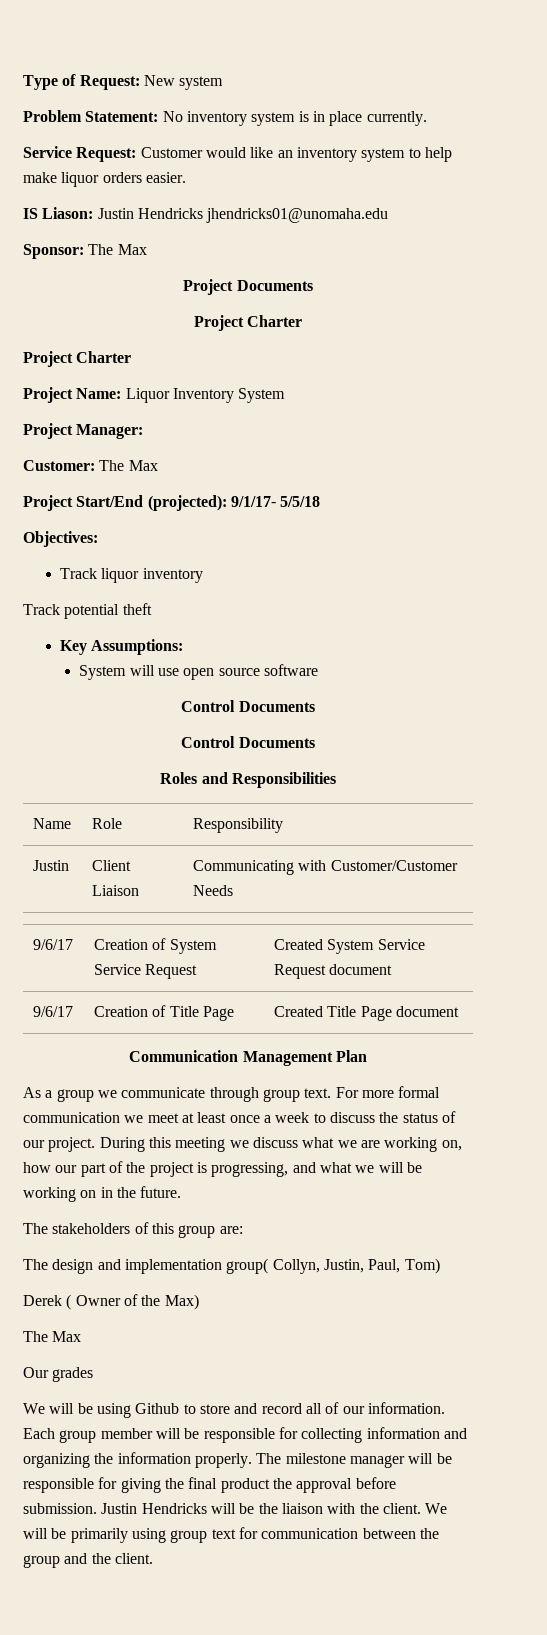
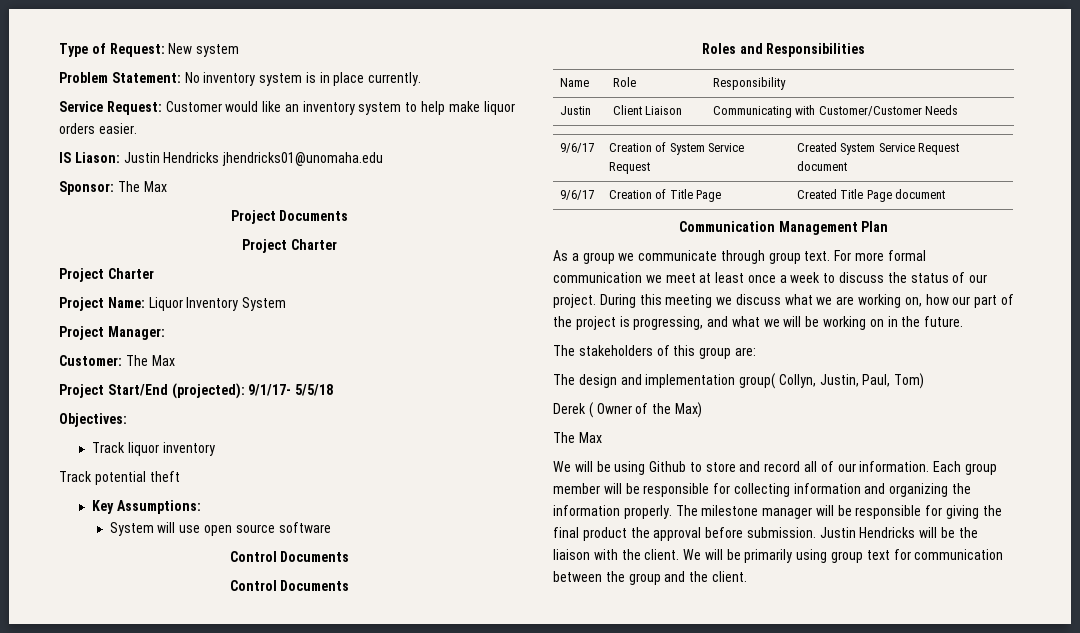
- Our grades

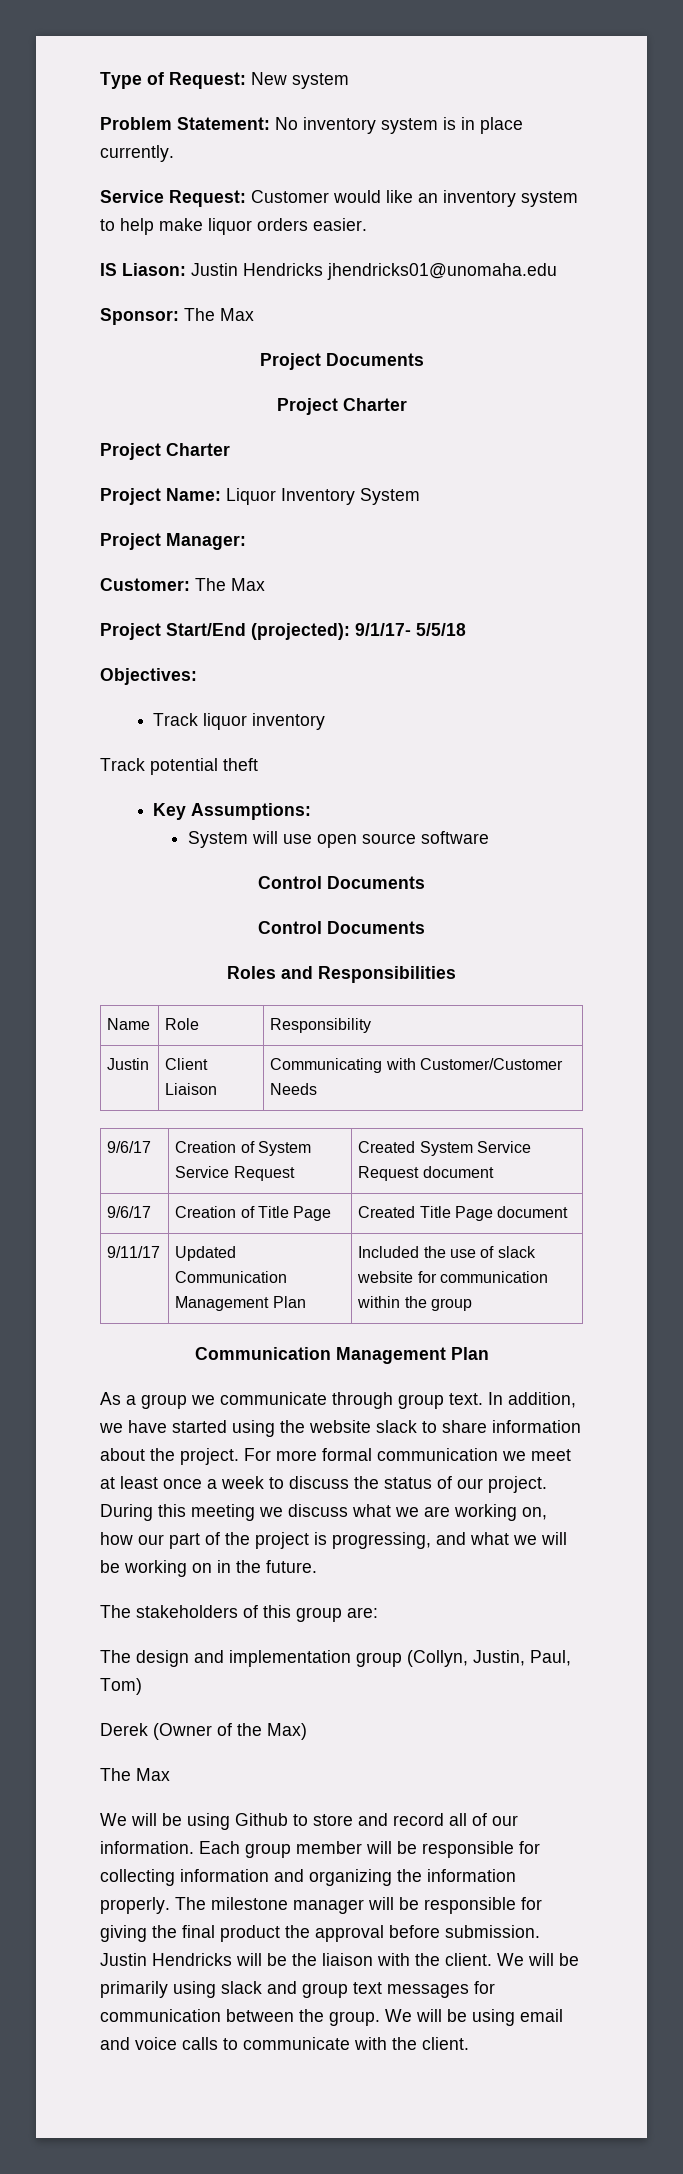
+ 9/11/17 | Updated Communication Management Plan | Included the use of slack website for communication within the group
+ In addition, we have started using the website slack to share information about the project.
- The design and implementation group( Collyn, Justin, Paul, Tom)
+ The design and implementation group (Collyn, Justin, Paul, Tom)
- Derek ( Owner of the Max)
+ Derek (Owner of the Max)
- We will be primarily using group text for communication between the group and the client.
+ We will be primarily using slack and group text messages for communication between the group. We will be using email and voice calls to communicate with the client.

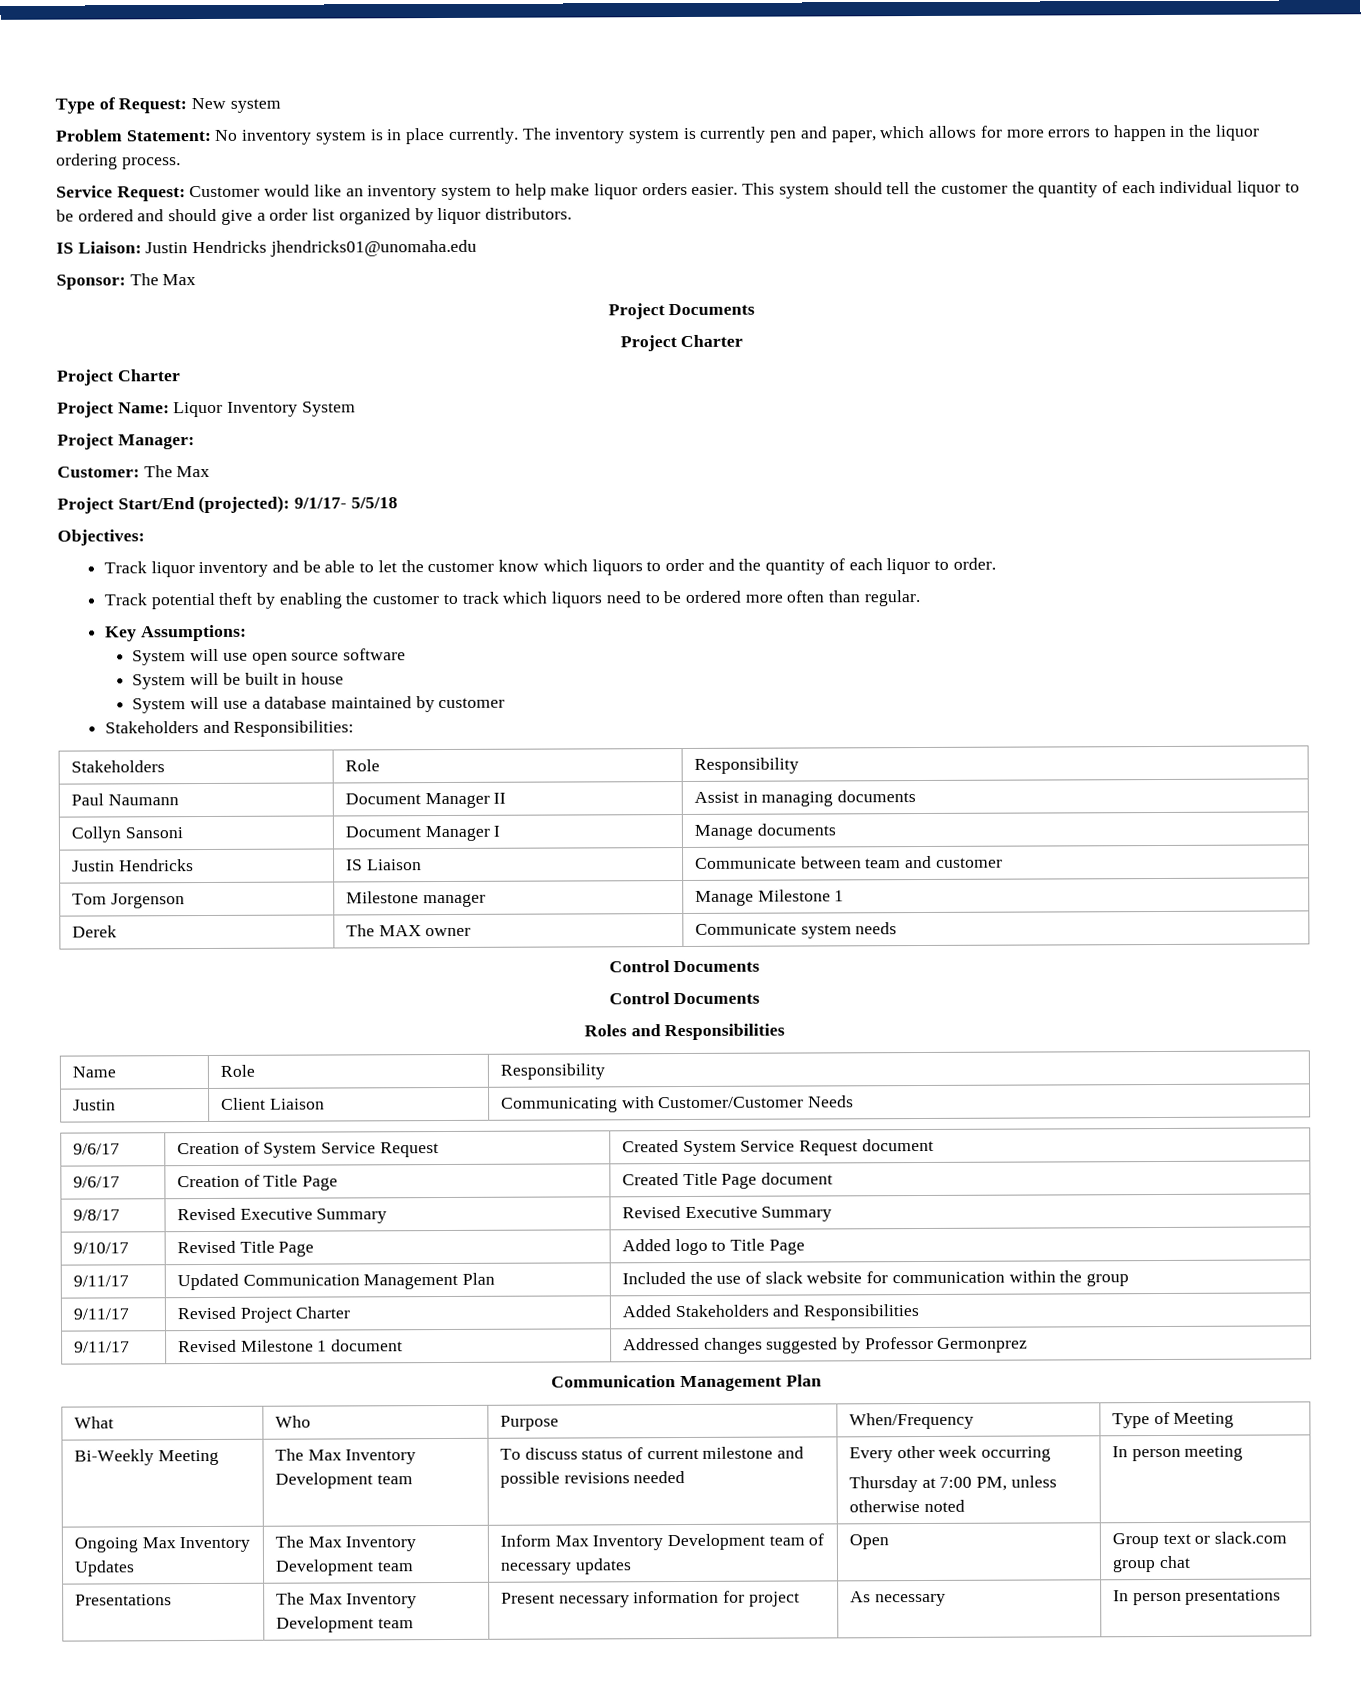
+ The inventory system is currently pen and paper, which allows for more errors to happen in the liquor ordering process.
- Service Request: Customer would like an inventory system to help make liquor orders easier.
- IS Liason: Justin Hendricks jhendricks01@unomaha.edu
+ Service Request: Customer would like an inventory system to help make liquor orders easier. This system should tell the customer the quantity of each individual liquor to be ordered and should give a order list organized by liquor distributors.
+ IS Liaison: Justin Hendricks jhendricks01@unomaha.edu
- Track liquor inventory
- Track potential theft
+ Track liquor inventory and be able to let the customer know which liquors to order and the quantity of each liquor to order.
+ Track potential theft by enabling the customer to track which liquors need to be ordered more often than regular.
+ System will be built in house
+ System will use a database maintained by customer
+ Stakeholders and Responsibilities:
+ Stakeholders | Role | Responsibility
+ Paul Naumann | Document Manager II | Assist in managing documents
+ Collyn Sansoni | Document Manager I | Manage documents
+ Justin Hendricks | IS Liaison | Communicate between team and customer
+ Tom Jorgenson | Milestone manager | Manage Milestone 1
+ Derek | The MAX owner | Communicate system needs
+ 9/8/17 | Revised Executive Summary | Revised Executive Summary
+ 9/10/17 | Revised Title Page | Added logo to Title Page
  9/11/17 | Updated Communication Management Plan | Included the use of slack website for communication within the group
+ 9/11/17 | Revised Project Charter | Added Stakeholders and Responsibilities
+ 9/11/17 | Revised Milestone 1 document | Addressed changes suggested by Professor Germonprez
  Communication Management Plan
- As a group we communicate through group text. In addition, we have started using the website slack to share information about the project. For more formal communication we meet at least once a week to discuss the status of our project. During this meeting we discuss what we are working on, how our part of the project is progressing, and what we will be working on in the future.
- The stakeholders of this group are:
- The design and implementation group (Collyn, Justin, Paul, Tom)
- Derek (Owner of the Max)
- The Max
- We will be using Github to store and record all of our information. Each group member will be responsible for collecting information and organizing the information properly. The milestone manager will be responsible for giving the final product the approval before submission. Justin Hendricks will be the liaison with the client. We will be primarily using slack and group text messages for communication between the group. We will be using email and voice calls to communicate with the client.
+ What | Who | Purpose | When/Frequency | Type of Meeting
+ Bi-Weekly Meeting | The Max Inventory Development team | To discuss status of current milestone and possible revisions needed | Every other week occurring
+ Thursday at 7:00 PM, unless otherwise noted | In person meeting
+ Ongoing Max Inventory Updates | The Max Inventory Development team | Inform Max Inventory Development team of necessary updates | Open | Group text or slack.com group chat
+ Presentations | The Max Inventory Development team | Present necessary information for project | As necessary | In person presentations

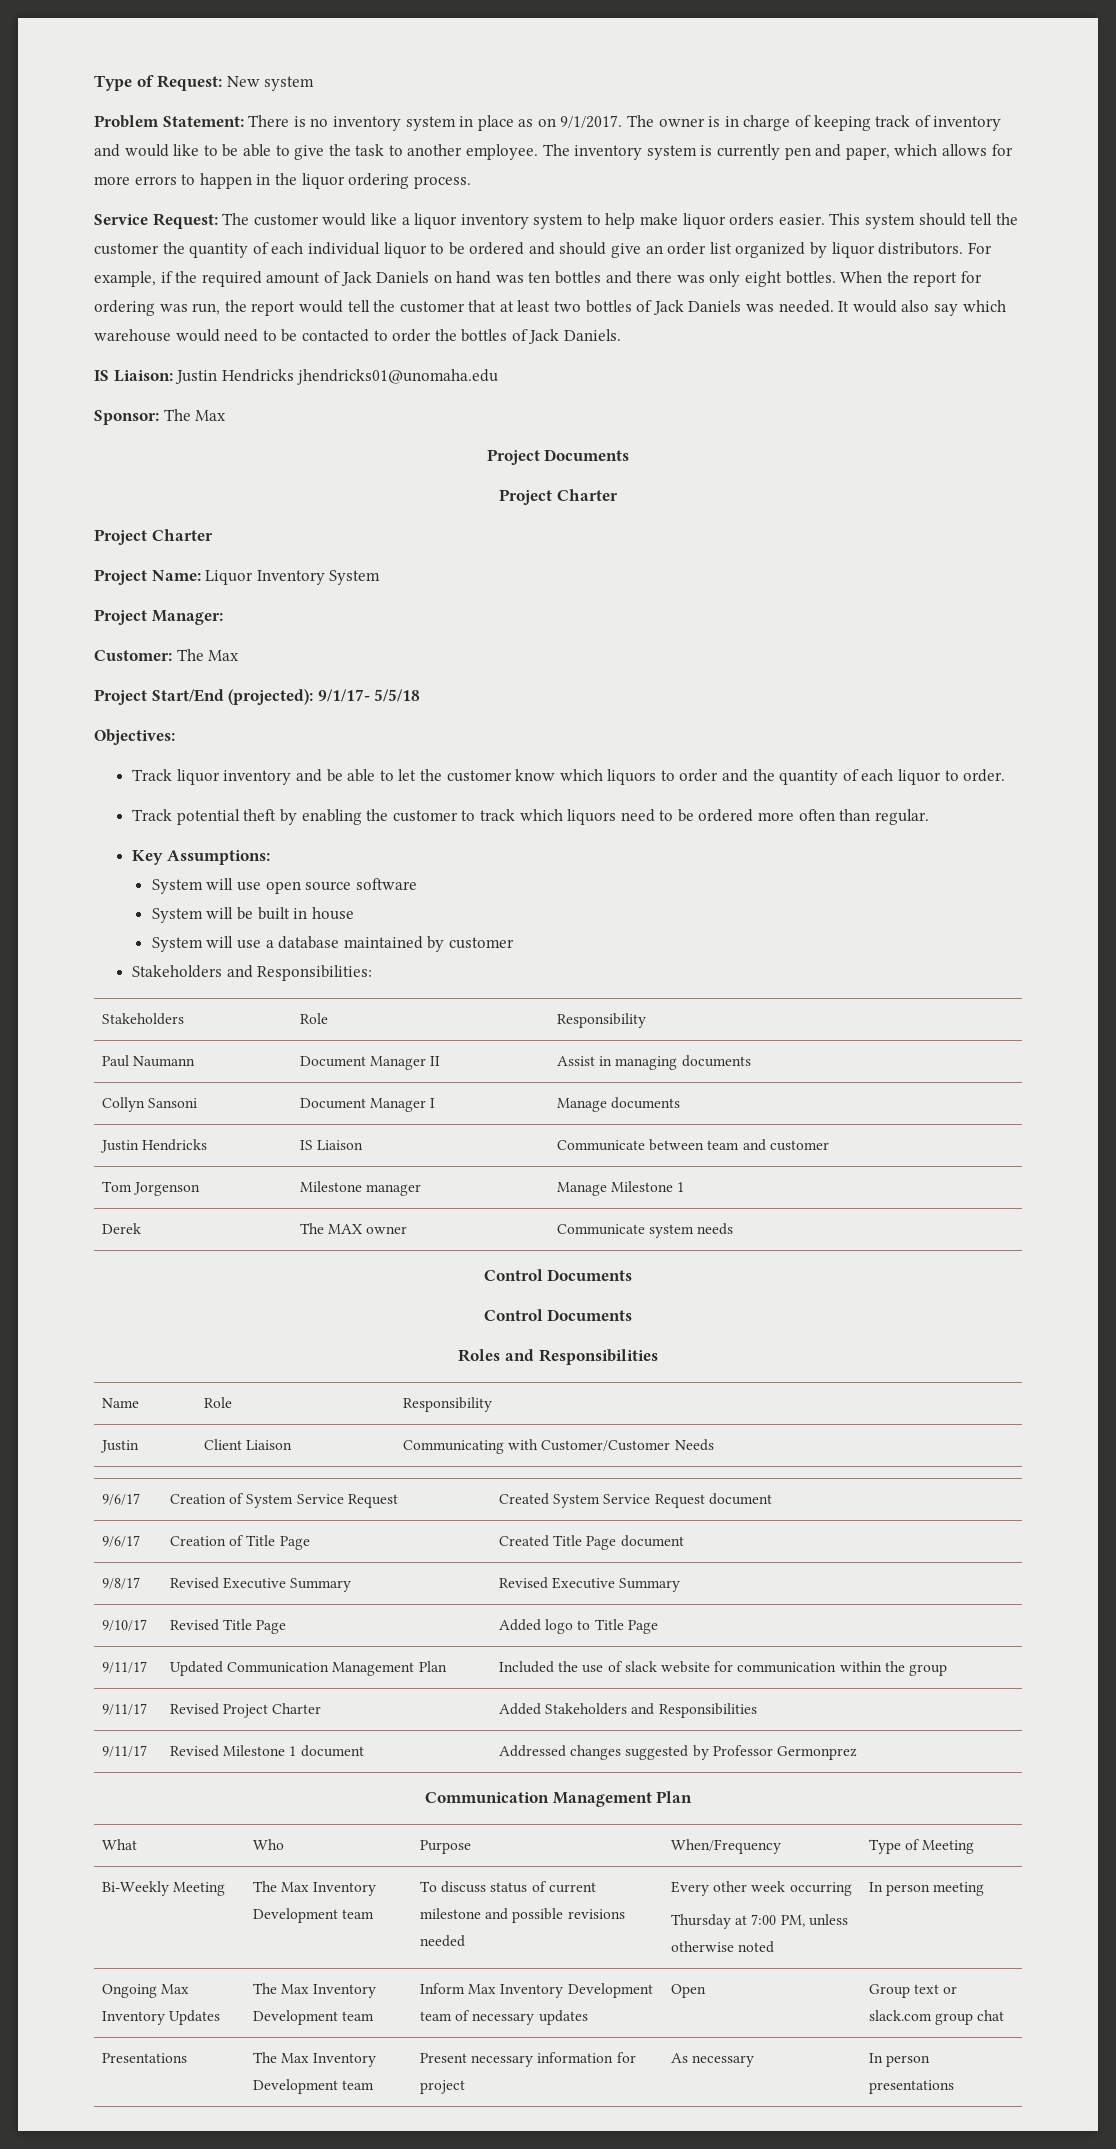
- Problem Statement: No inventory system is in place currently.
+ Problem Statement: There is no inventory system in place as on 9/1/2017. The owner is in charge of keeping track of inventory and would like to be able to give the task to another employee.
- Service Request: Customer would like an inventory system to help make liquor orders easier.
+ Service Request: The customer would like a liquor inventory system to help make liquor orders easier.
- This system should tell the customer the quantity of each individual liquor to be ordered and should give a order list organized by liquor distributors.
+ This system should tell the customer the quantity of each individual liquor to be ordered and should give an order list organized by liquor distributors. For example, if the required amount of Jack Daniels on hand was ten bottles and there was only eight bottles. When the report for ordering was run, the report would tell the customer that at least two bottles of Jack Daniels was needed. It would also say which warehouse would need to be contacted to order the bottles of Jack Daniels.

